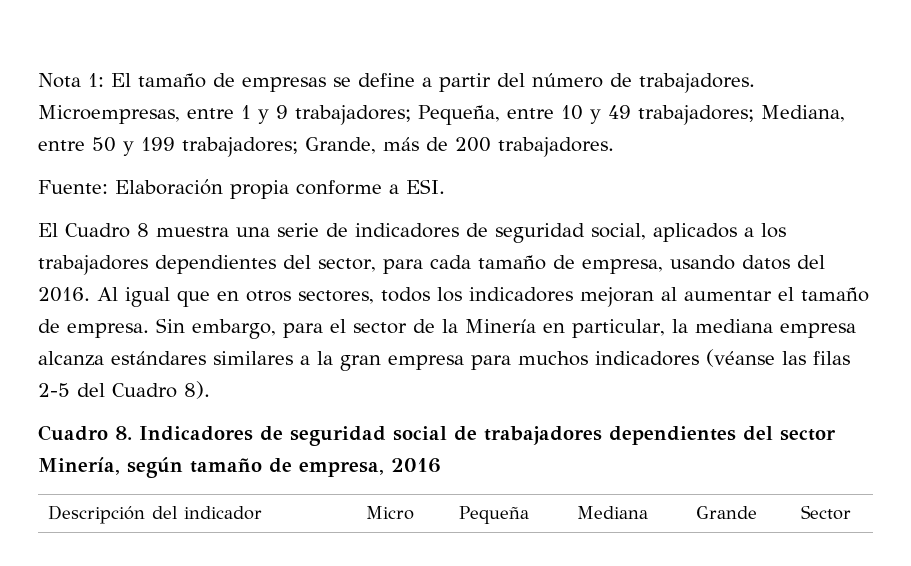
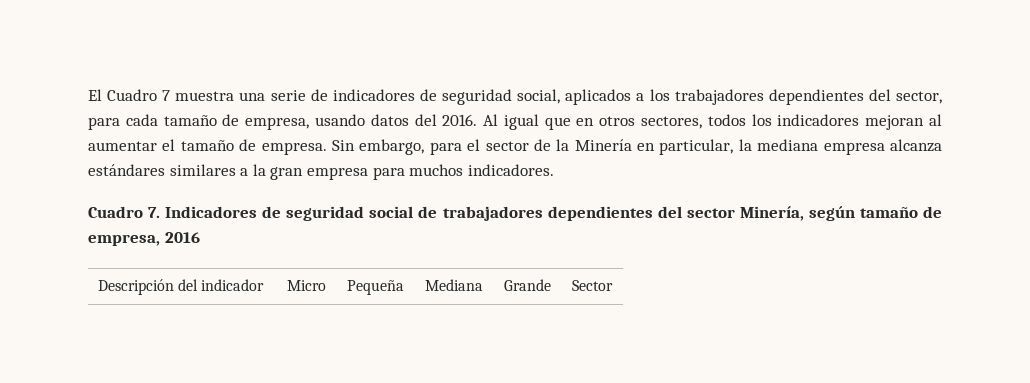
- Nota 1: El tamaño de empresas se define a partir del número de trabajadores. Microempresas, entre 1 y 9 trabajadores; Pequeña, entre 10 y 49 trabajadores; Mediana, entre 50 y 199 trabajadores; Grande, más de 200 trabajadores.
- Fuente: Elaboración propia conforme a ESI.
- El Cuadro 8 muestra una serie de indicadores de seguridad social, aplicados a los trabajadores dependientes del sector, para cada tamaño de empresa, usando datos del 2016.
+ El Cuadro 7 muestra una serie de indicadores de seguridad social, aplicados a los trabajadores dependientes del sector, para cada tamaño de empresa, usando datos del 2016.
- Sin embargo, para el sector de la Minería en particular, la mediana empresa alcanza estándares similares a la gran empresa para muchos indicadores (véanse las filas 2-5 del Cuadro 8).
- Cuadro 8. Indicadores de seguridad social de trabajadores dependientes del sector Minería, según tamaño de empresa, 2016
+ Sin embargo, para el sector de la Minería en particular, la mediana empresa alcanza estándares similares a la gran empresa para muchos indicadores.
+ Cuadro 7. Indicadores de seguridad social de trabajadores dependientes del sector Minería, según tamaño de empresa, 2016

